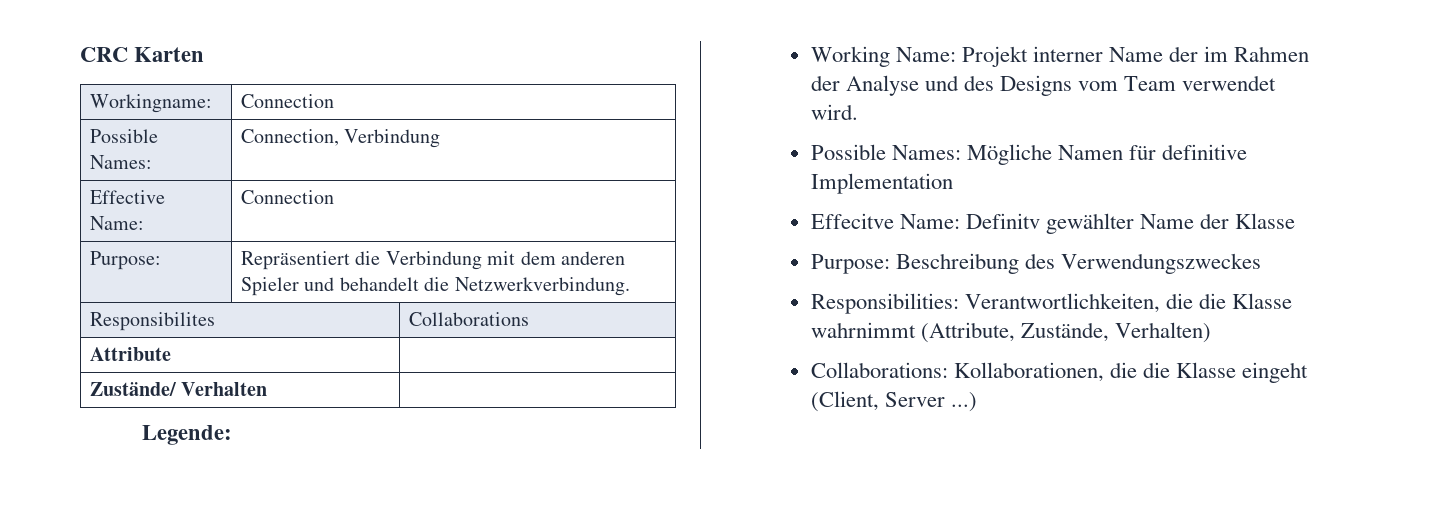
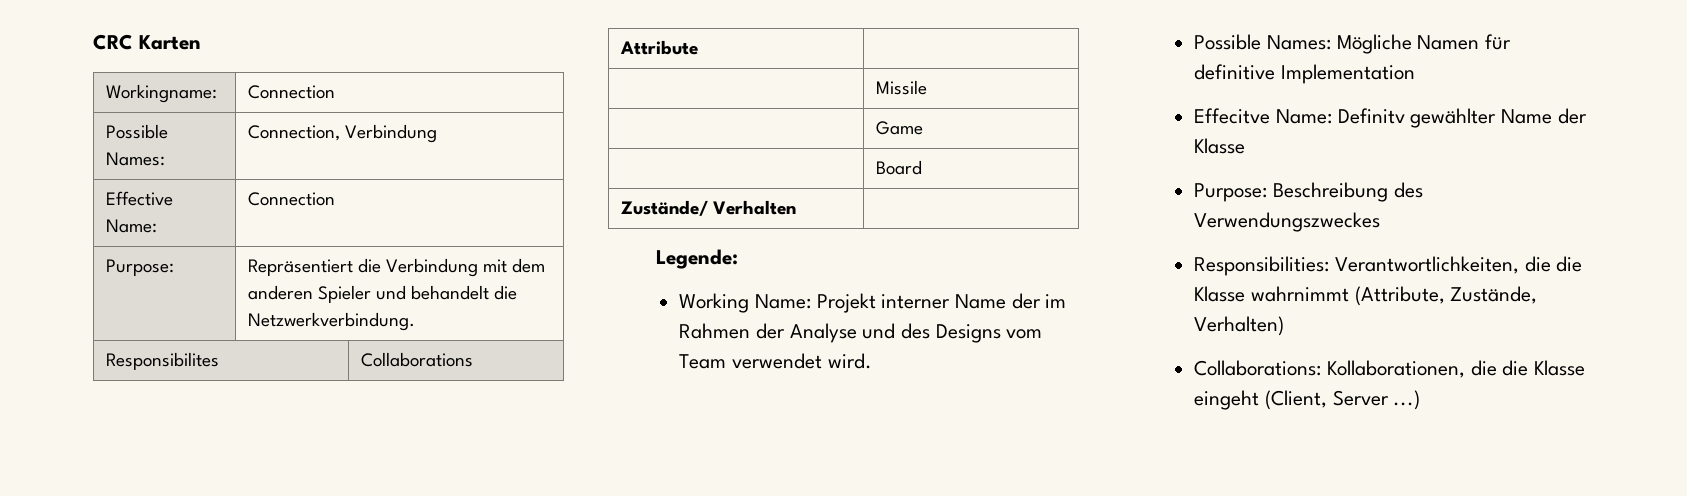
+ | Missile
+ | Game
+ | Board

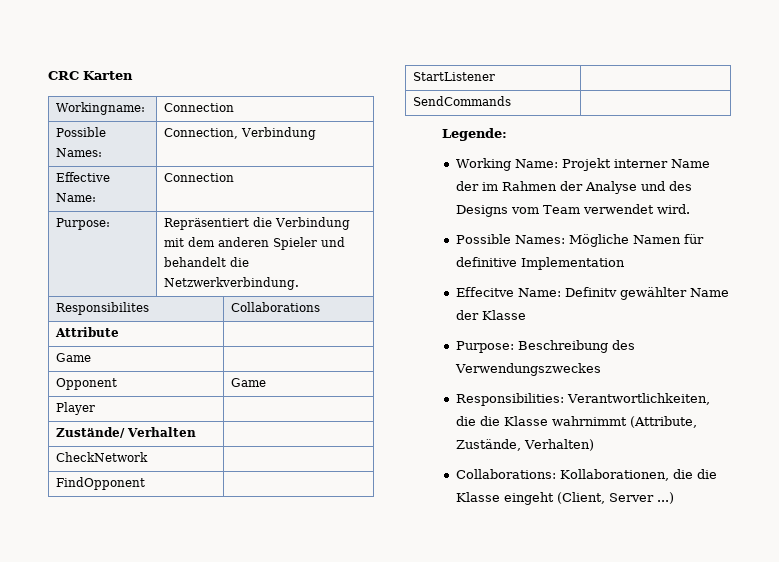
- | Missile
- | Game
+ Game |
+ Opponent | Game
- | Board
+ Player |
+ CheckNetwork |
+ FindOpponent |
+ StartListener |
+ SendCommands |

